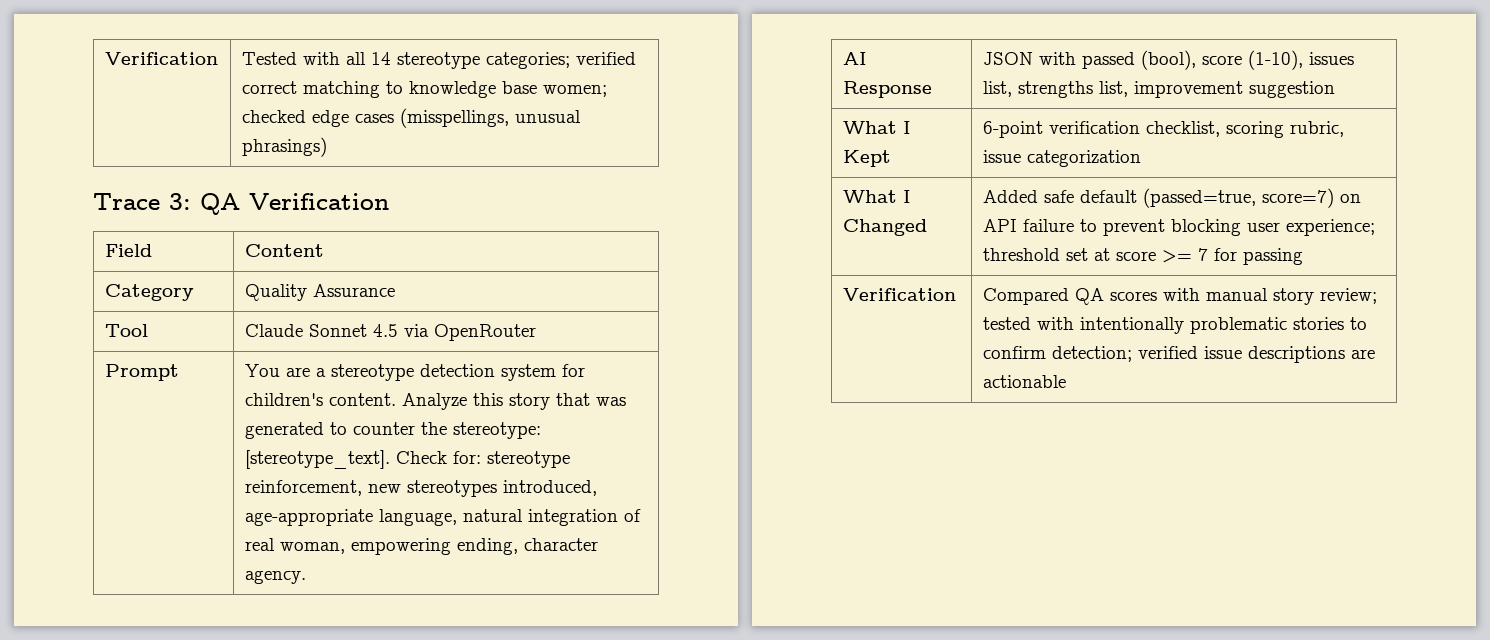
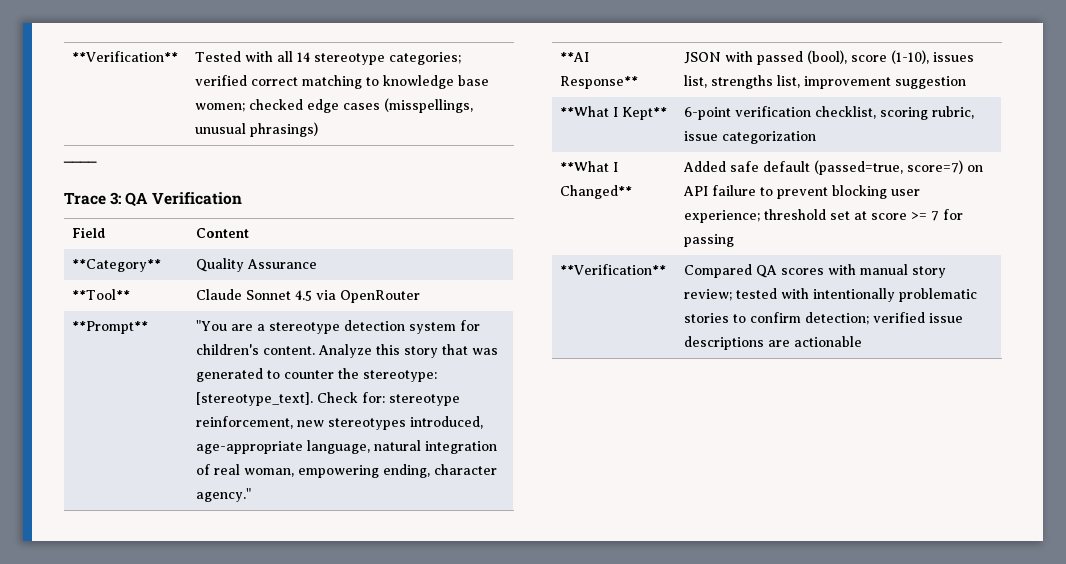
- Verification | Tested with all 14 stereotype categories; verified correct matching to knowledge base women; checked edge cases (misspellings, unusual phrasings)
+ **Verification** | Tested with all 14 stereotype categories; verified correct matching to knowledge base women; checked edge cases (misspellings, unusual phrasings)
+ ────
- Category | Quality Assurance
+ **Category** | Quality Assurance
- Tool | Claude Sonnet 4.5 via OpenRouter
+ **Tool** | Claude Sonnet 4.5 via OpenRouter
- Prompt | You are a stereotype detection system for children's content. Analyze this story that was generated to counter the stereotype: [stereotype_text]. Check for: stereotype reinforcement, new stereotypes introduced, age-appropriate language, natural integration of real woman, empowering ending, character agency.
- AI Response | JSON with passed (bool), score (1-10), issues list, strengths list, improvement suggestion
+ **Prompt** | "You are a stereotype detection system for children's content. Analyze this story that was generated to counter the stereotype: [stereotype_text]. Check for: stereotype reinforcement, new stereotypes introduced, age-appropriate language, natural integration of real woman, empowering ending, character agency."
+ **AI Response** | JSON with passed (bool), score (1-10), issues list, strengths list, improvement suggestion
- What I Kept | 6-point verification checklist, scoring rubric, issue categorization
+ **What I Kept** | 6-point verification checklist, scoring rubric, issue categorization
- What I Changed | Added safe default (passed=true, score=7) on API failure to prevent blocking user experience; threshold set at score >= 7 for passing
+ **What I Changed** | Added safe default (passed=true, score=7) on API failure to prevent blocking user experience; threshold set at score >= 7 for passing
- Verification | Compared QA scores with manual story review; tested with intentionally problematic stories to confirm detection; verified issue descriptions are actionable
+ **Verification** | Compared QA scores with manual story review; tested with intentionally problematic stories to confirm detection; verified issue descriptions are actionable

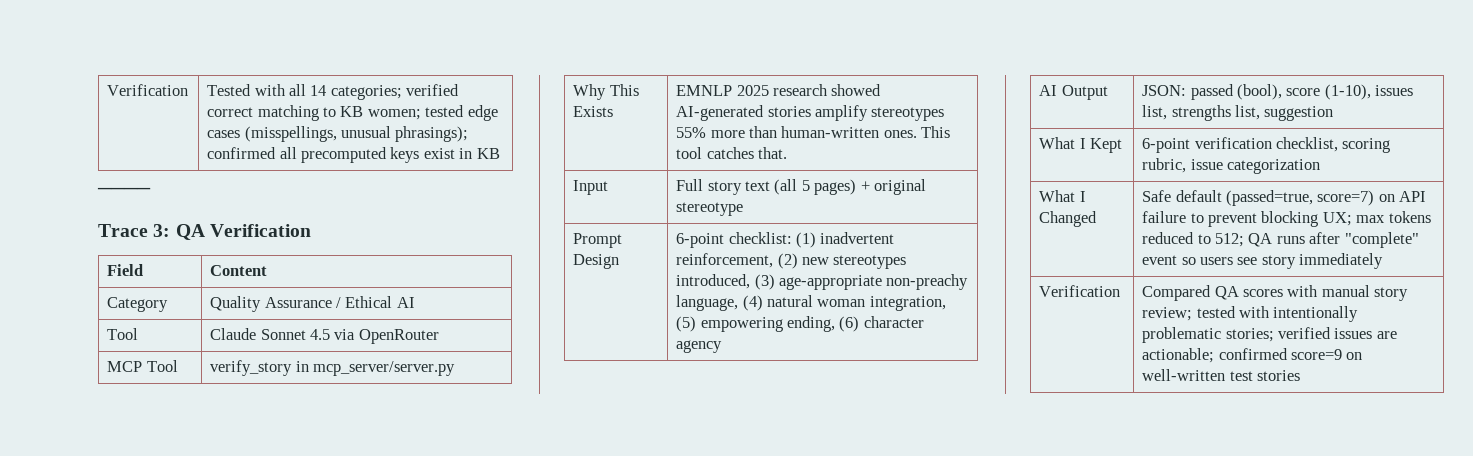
- **Verification** | Tested with all 14 stereotype categories; verified correct matching to knowledge base women; checked edge cases (misspellings, unusual phrasings)
+ Verification | Tested with all 14 categories; verified correct matching to KB women; tested edge cases (misspellings, unusual phrasings); confirmed all precomputed keys exist in KB
- **Category** | Quality Assurance
- **Tool** | Claude Sonnet 4.5 via OpenRouter
+ Category | Quality Assurance / Ethical AI
+ Tool | Claude Sonnet 4.5 via OpenRouter
- **Prompt** | "You are a stereotype detection system for children's content. Analyze this story that was generated to counter the stereotype: [stereotype_text]. Check for: stereotype reinforcement, new stereotypes introduced, age-appropriate language, natural integration of real woman, empowering ending, character agency."
- **AI Response** | JSON with passed (bool), score (1-10), issues list, strengths list, improvement suggestion
+ MCP Tool | verify_story in mcp_server/server.py
+ Why This Exists | EMNLP 2025 research showed AI-generated stories amplify stereotypes 55% more than human-written ones. This tool catches that.
+ Input | Full story text (all 5 pages) + original stereotype
+ Prompt Design | 6-point checklist: (1) inadvertent reinforcement, (2) new stereotypes introduced, (3) age-appropriate non-preachy language, (4) natural woman integration, (5) empowering ending, (6) character agency
+ AI Output | JSON: passed (bool), score (1-10), issues list, strengths list, suggestion
- **What I Kept** | 6-point verification checklist, scoring rubric, issue categorization
+ What I Kept | 6-point verification checklist, scoring rubric, issue categorization
- **What I Changed** | Added safe default (passed=true, score=7) on API failure to prevent blocking user experience; threshold set at score >= 7 for passing
- **Verification** | Compared QA scores with manual story review; tested with intentionally problematic stories to confirm detection; verified issue descriptions are actionable
+ What I Changed | Safe default (passed=true, score=7) on API failure to prevent blocking UX; max tokens reduced to 512; QA runs after "complete" event so users see story immediately
+ Verification | Compared QA scores with manual story review; tested with intentionally problematic stories; verified issues are actionable; confirmed score=9 on well-written test stories

